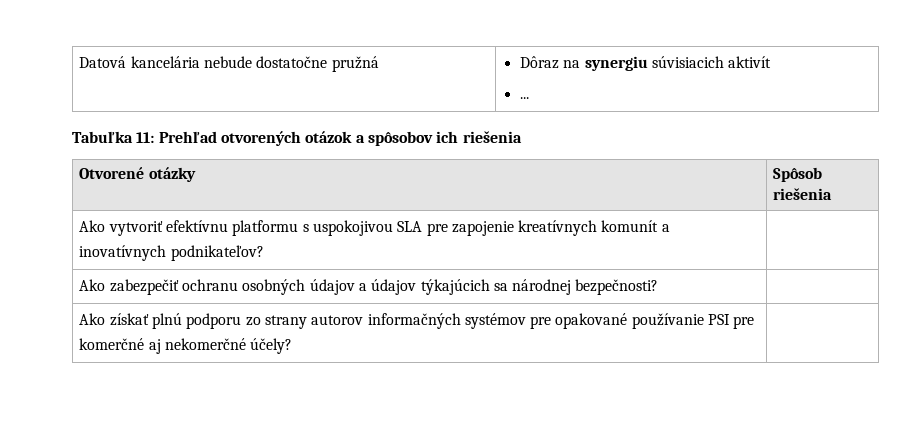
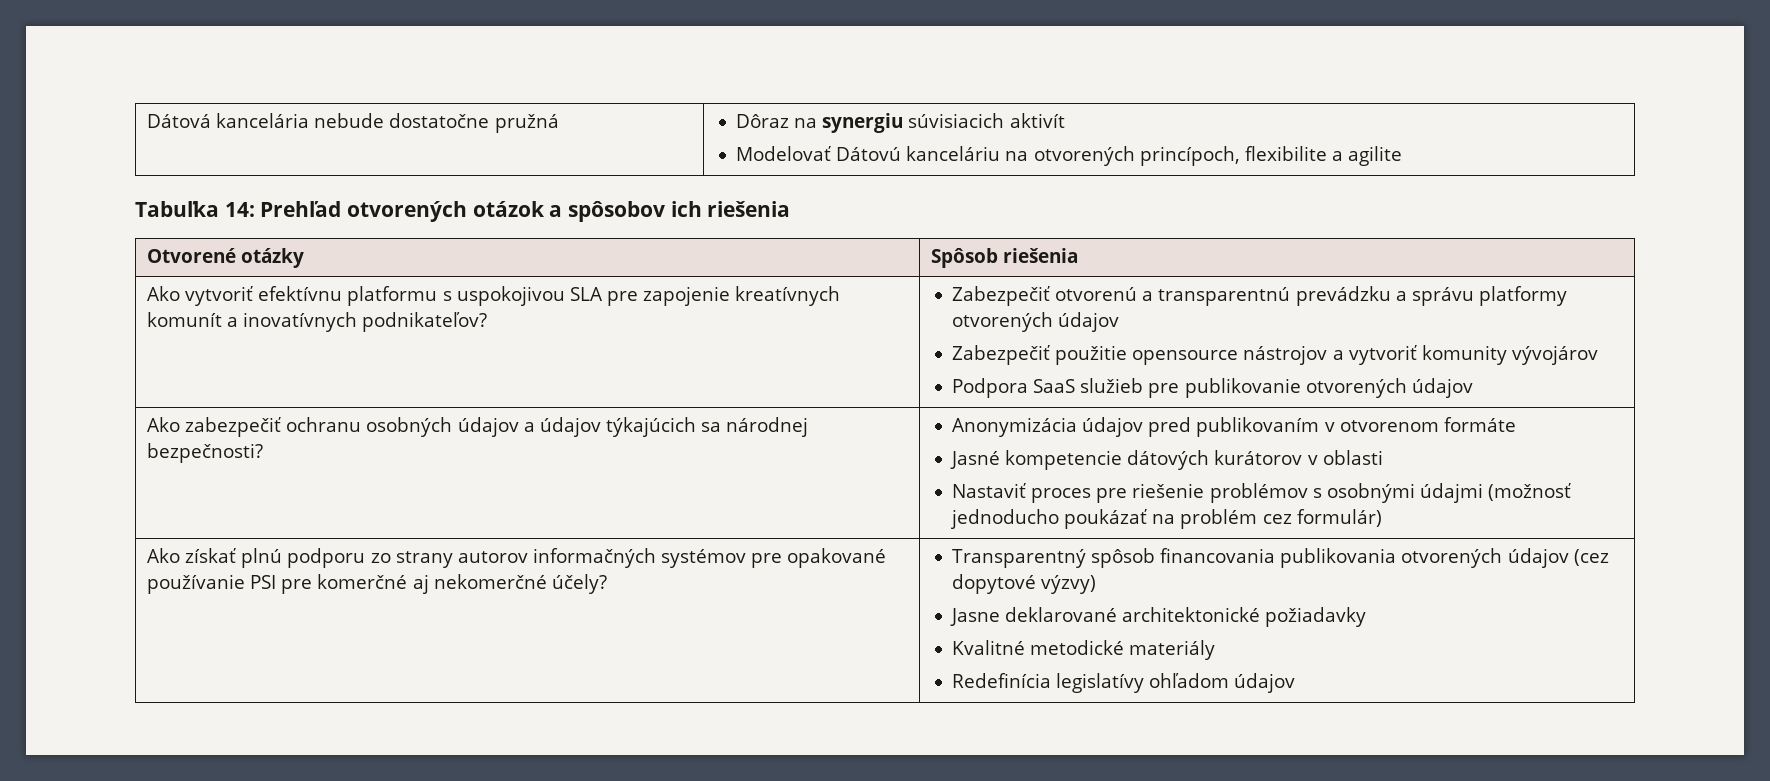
- Datová kancelária nebude dostatočne pružná | Dôraz na synergiu súvisiacich aktivít
- ...
+ Dátová kancelária nebude dostatočne pružná | Dôraz na synergiu súvisiacich aktivít
+ Modelovať Dátovú kanceláriu na otvorených princípoch, flexibilite a agilite
- Tabuľka 11: Prehľad otvorených otázok a spôsobov ich riešenia
+ Tabuľka 14: Prehľad otvorených otázok a spôsobov ich riešenia
- Ako vytvoriť efektívnu platformu s uspokojivou SLA pre zapojenie kreatívnych komunít a inovatívnych podnikateľov? |
+ Ako vytvoriť efektívnu platformu s uspokojivou SLA pre zapojenie kreatívnych komunít a inovatívnych podnikateľov? | Zabezpečiť otvorenú a transparentnú prevádzku a správu platformy otvorených údajov
+ Zabezpečiť použitie opensource nástrojov a vytvoriť komunity vývojárov
+ Podpora SaaS služieb pre publikovanie otvorených údajov
- Ako zabezpečiť ochranu osobných údajov a údajov týkajúcich sa národnej bezpečnosti? |
+ Ako zabezpečiť ochranu osobných údajov a údajov týkajúcich sa národnej bezpečnosti? | Anonymizácia údajov pred publikovaním v otvorenom formáte
+ Jasné kompetencie dátových kurátorov v oblasti
+ Nastaviť proces pre riešenie problémov s osobnými údajmi (možnosť jednoducho poukázať na problém cez formulár)
- Ako získať plnú podporu zo strany autorov informačných systémov pre opakované používanie PSI pre komerčné aj nekomerčné účely? |
+ Ako získať plnú podporu zo strany autorov informačných systémov pre opakované používanie PSI pre komerčné aj nekomerčné účely? | Transparentný spôsob financovania publikovania otvorených údajov (cez dopytové výzvy)
+ Jasne deklarované architektonické požiadavky
+ Kvalitné metodické materiály
+ Redefinícia legislatívy ohľadom údajov

